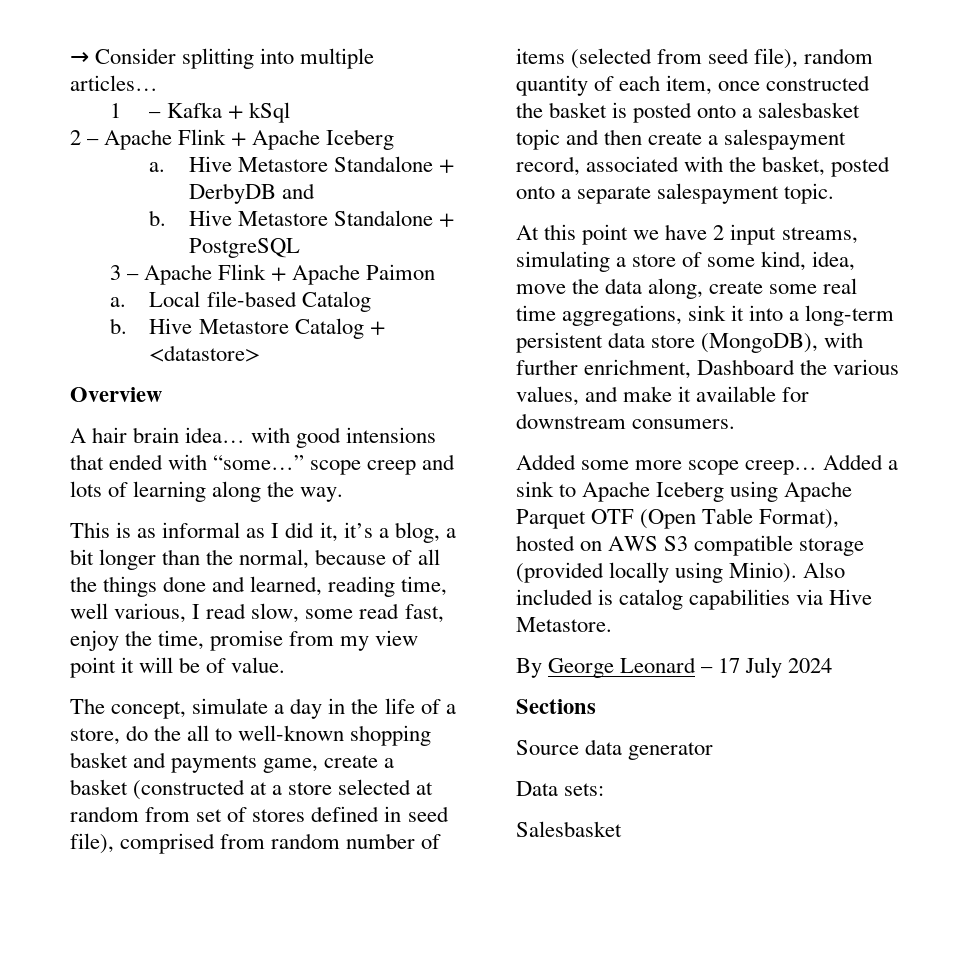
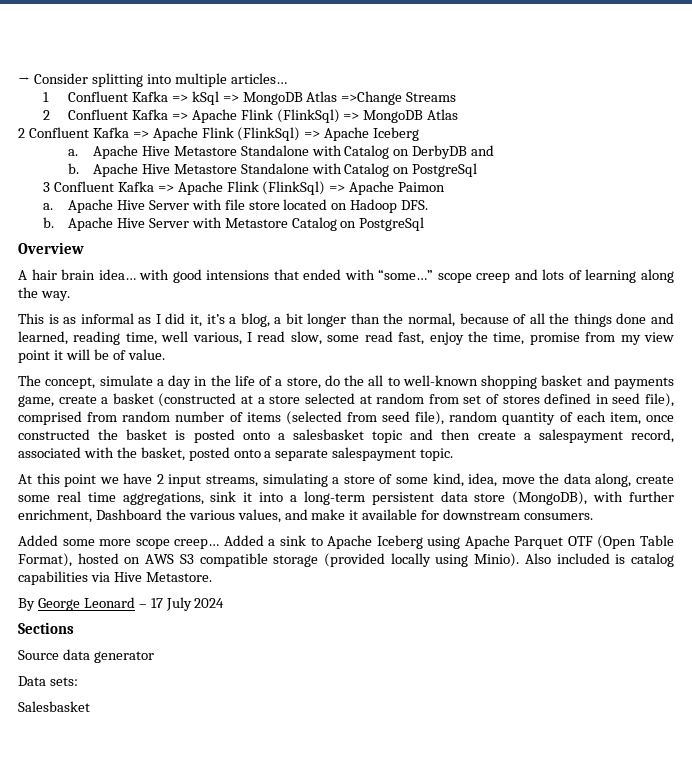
- 1 – Kafka + kSql
- 2 – Apache Flink + Apache Iceberg
+ 1 Confluent Kafka => kSql => MongoDB Atlas =>Change Streams
+ 2 Confluent Kafka => Apache Flink (FlinkSql) => MongoDB Atlas
+ 2 Confluent Kafka => Apache Flink (FlinkSql) => Apache Iceberg
- Hive Metastore Standalone + DerbyDB and
+ Apache Hive Metastore Standalone with Catalog on DerbyDB and
- Hive Metastore Standalone + PostgreSQL
- 3 – Apache Flink + Apache Paimon
- a. Local file-based Catalog
- b. Hive Metastore Catalog + <datastore>
+ Apache Hive Metastore Standalone with Catalog on PostgreSql
+ 3 Confluent Kafka => Apache Flink (FlinkSql) => Apache Paimon
+ a. Apache Hive Server with file store located on Hadoop DFS.
+ b. Apache Hive Server with Metastore Catalog on PostgreSql

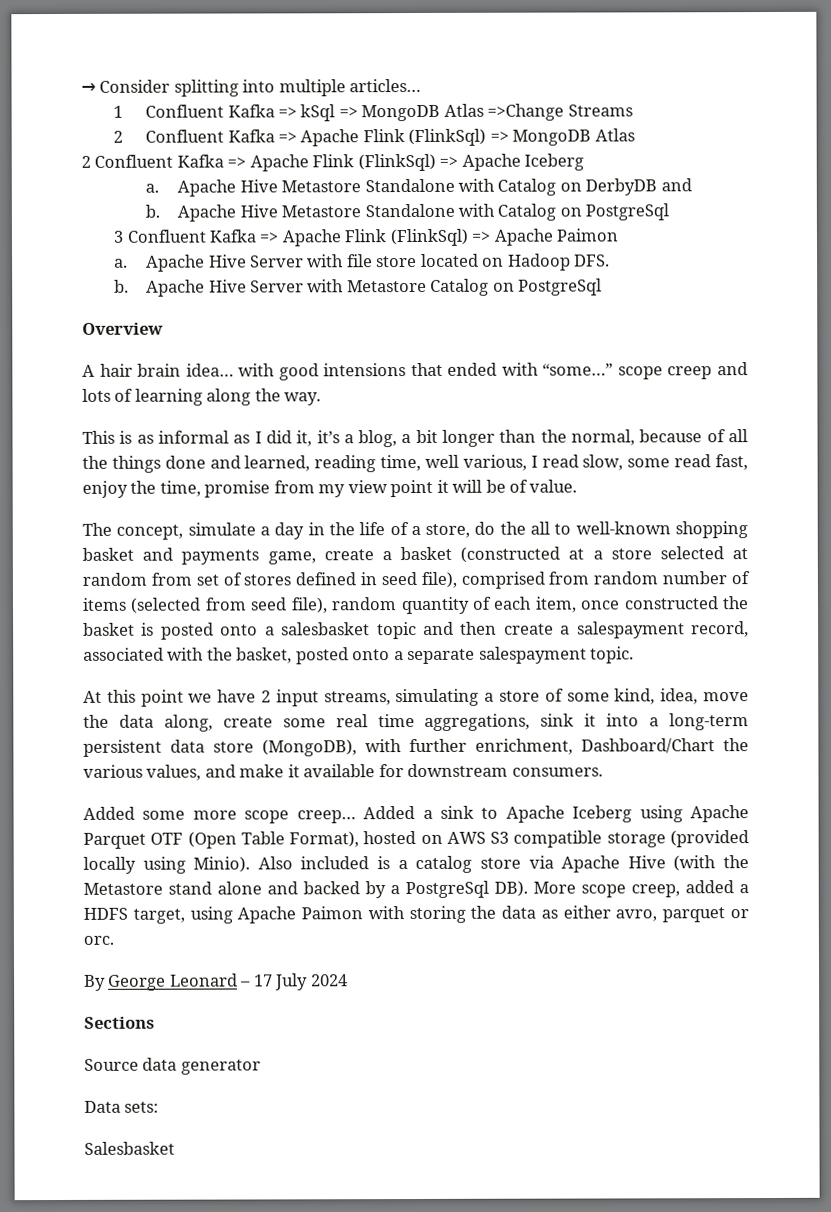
- At this point we have 2 input streams, simulating a store of some kind, idea, move the data along, create some real time aggregations, sink it into a long-term persistent data store (MongoDB), with further enrichment, Dashboard the various values, and make it available for downstream consumers.
+ At this point we have 2 input streams, simulating a store of some kind, idea, move the data along, create some real time aggregations, sink it into a long-term persistent data store (MongoDB), with further enrichment, Dashboard/Chart the various values, and make it available for downstream consumers.
- Also included is catalog capabilities via Hive Metastore.
+ Also included is a catalog store via Apache Hive (with the Metastore stand alone and backed by a PostgreSql DB). More scope creep, added a HDFS target, using Apache Paimon with storing the data as either avro, parquet or orc.

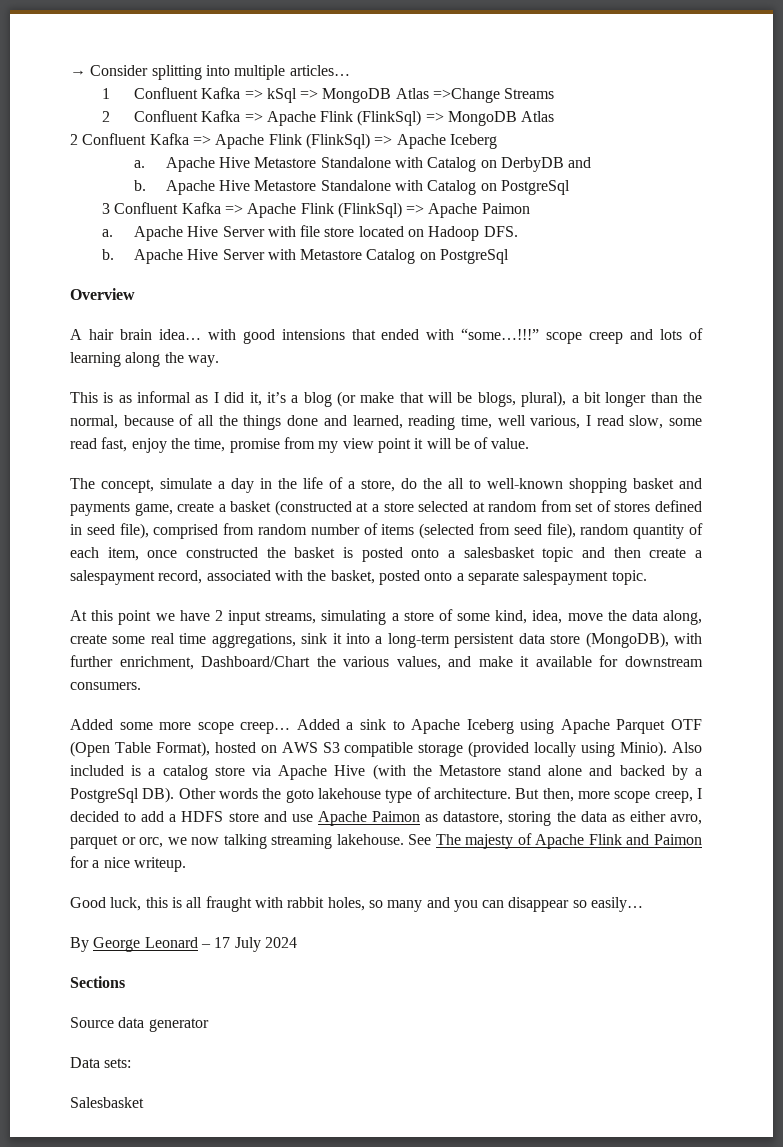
- A hair brain idea… with good intensions that ended with “some…” scope creep and lots of learning along the way.
+ A hair brain idea… with good intensions that ended with “some…!!!” scope creep and lots of learning along the way.
- This is as informal as I did it, it’s a blog, a bit longer than the normal, because of all the things done and learned, reading time, well various, I read slow, some read fast, enjoy the time, promise from my view point it will be of value.
+ This is as informal as I did it, it’s a blog (or make that will be blogs, plural), a bit longer than the normal, because of all the things done and learned, reading time, well various, I read slow, some read fast, enjoy the time, promise from my view point it will be of value.
- Also included is a catalog store via Apache Hive (with the Metastore stand alone and backed by a PostgreSql DB). More scope creep, added a HDFS target, using Apache Paimon with storing the data as either avro, parquet or orc.
+ Also included is a catalog store via Apache Hive (with the Metastore stand alone and backed by a PostgreSql DB). Other words the goto lakehouse type of architecture. But then, more scope creep, I decided to add a HDFS store and use Apache Paimon as datastore, storing the data as either avro, parquet or orc, we now talking streaming lakehouse. See The majesty of Apache Flink and Paimon for a nice writeup.
+ Good luck, this is all fraught with rabbit holes, so many and you can disappear so easily…

